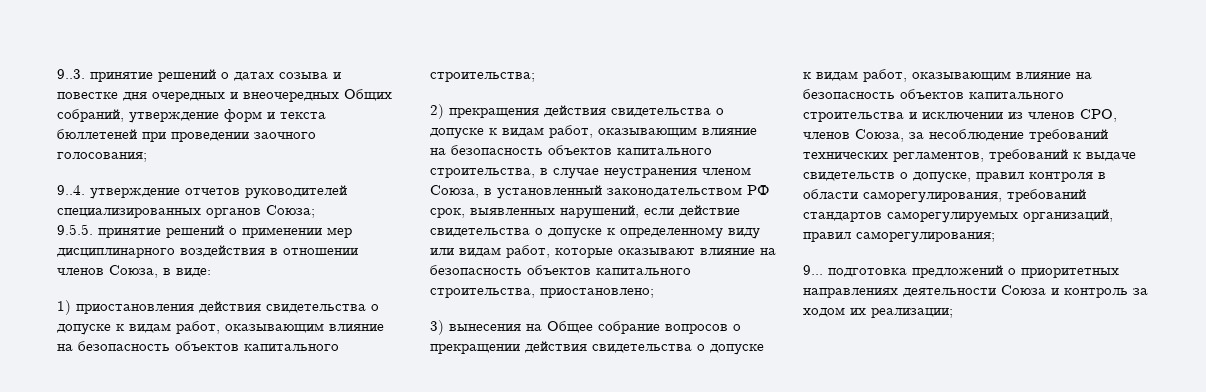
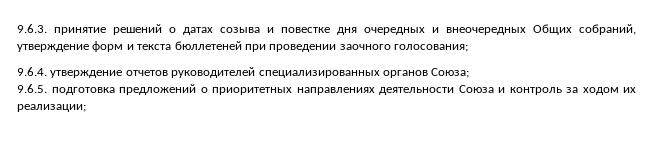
- 9..3. принятие решений о датах созыва и повестке дня очередных и внеочередных Общих собраний, утверждение форм и текста бюллетеней при проведении заочного голосования;
+ 9.6.3. принятие решений о датах созыва и повестке дня очередных и внеочередных Общих собраний, утверждение форм и текста бюллетеней при проведении заочного голосования;
- 9..4. утверждение отчетов руководителей специализированных органов Союза;
+ 9.6.4. утверждение отчетов руководителей специализированных органов Союза;
- 9.5.5. принятие решений о применении мер дисциплинарного воздействия в отношении членов Союза, в виде:
- 1) приостановления действия свидетельства о допуске к видам работ, оказывающим влияние на безопасность объектов капитального строительства;
- 2) прекращения действия свидетельства о допуске к видам работ, оказывающим влияние на безопасность объектов капитального строительства, в случае неустранения членом Союза, в установленный законодательством РФ срок, выявленных нарушений, если действие свидетельства о допуске к определенному виду или видам работ, которые оказывают влияние на безопасность объектов капитального строительства, приостановлено;
- 3) вынесения на Общее собрание вопросов о прекращении действия свидетельства о допуске к видам работ, оказывающим влияние на безопасность объектов капитального строительства и исключении из членов СРО, членов Союза, за несоблюдение требований технических регламентов, требований к выдаче свидетельств о допуске, правил контроля в области саморегулирования, требований стандартов саморегулируемых организаций, правил саморегулирования;
- 9... подготовка предложений о приоритетных направлениях деятельности Союза и контроль за ходом их реализации;
+ 9.6.5. подготовка предложений о приоритетных направлениях деятельности Союза и контроль за ходом их реализации;

